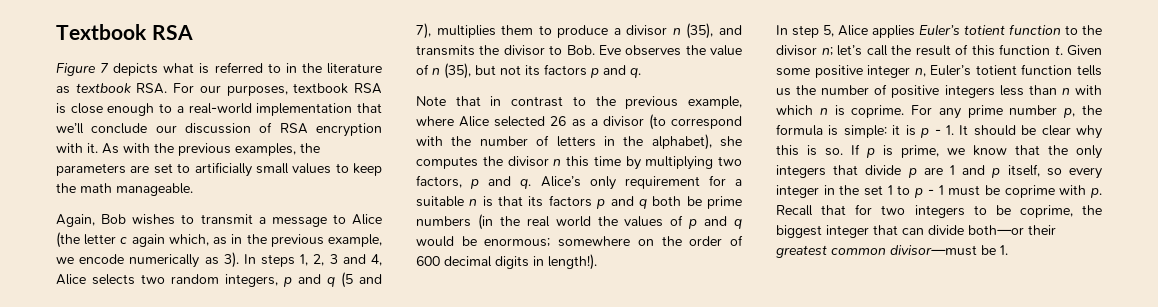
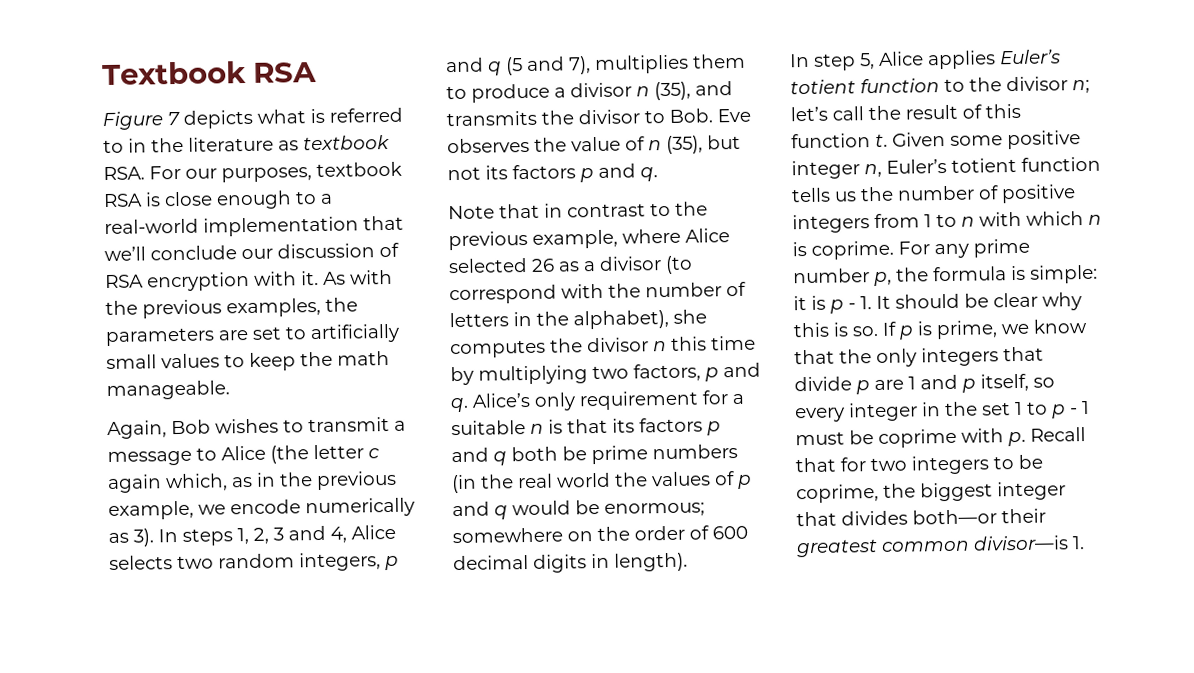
- Alice’s only requirement for a suitable n is that its factors p and q both be prime numbers (in the real world the values of p and q would be enormous; somewhere on the order of 600 decimal digits in length!).
+ Alice’s only requirement for a suitable n is that its factors p and q both be prime numbers (in the real world the values of p and q would be enormous; somewhere on the order of 600 decimal digits in length).
- Given some positive integer n, Euler’s totient function tells us the number of positive integers less than n with which n is coprime.
+ Given some positive integer n, Euler’s totient function tells us the number of positive integers from 1 to n with which n is coprime.
- If p is prime, we know that the only integers that divide p are 1 and p itself, so every integer in the set 1 to p - 1 must be coprime with p. Recall that for two integers to be coprime, the biggest integer that can divide both—or their greatest common divisor—must be 1.
+ If p is prime, we know that the only integers that divide p are 1 and p itself, so every integer in the set 1 to p - 1 must be coprime with p. Recall that for two integers to be coprime, the biggest integer that divides both—or their greatest common divisor—is 1.

